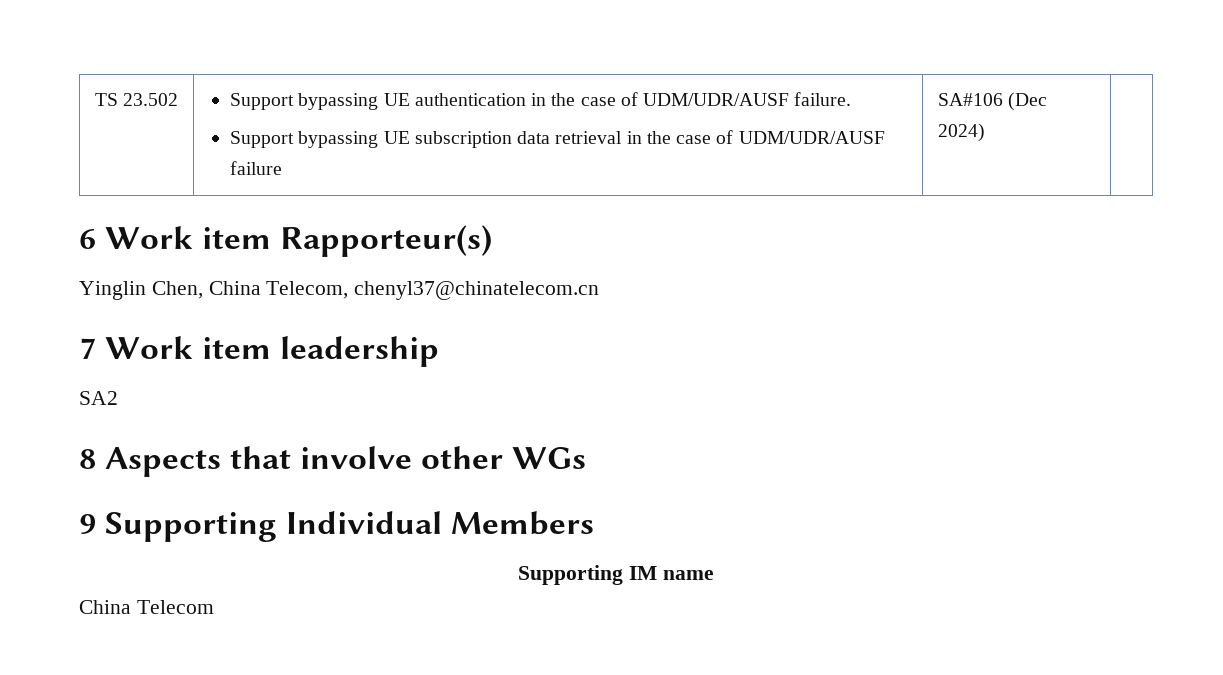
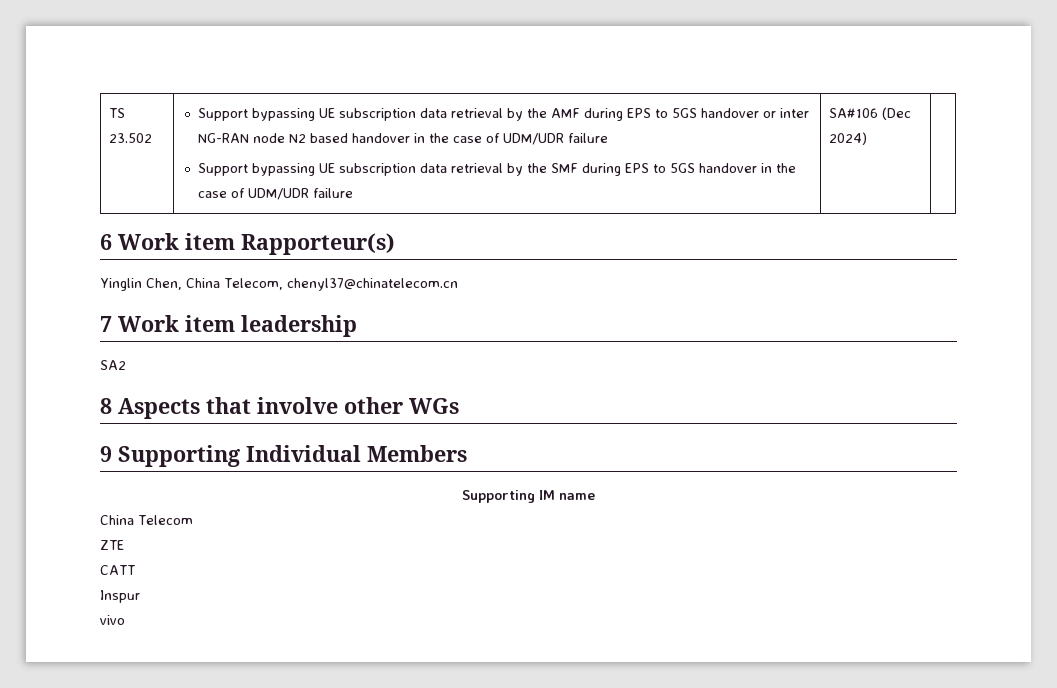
- Support bypassing UE authentication in the case of UDM/UDR/AUSF failure.
- Support bypassing UE subscription data retrieval in the case of UDM/UDR/AUSF failure
+ Support bypassing UE subscription data retrieval by the AMF during EPS to 5GS handover or inter NG-RAN node N2 based handover in the case of UDM/UDR failure
+ Support bypassing UE subscription data retrieval by the SMF during EPS to 5GS handover in the case of UDM/UDR failure
+ ZTE
+ CATT
+ Inspur
+ vivo

